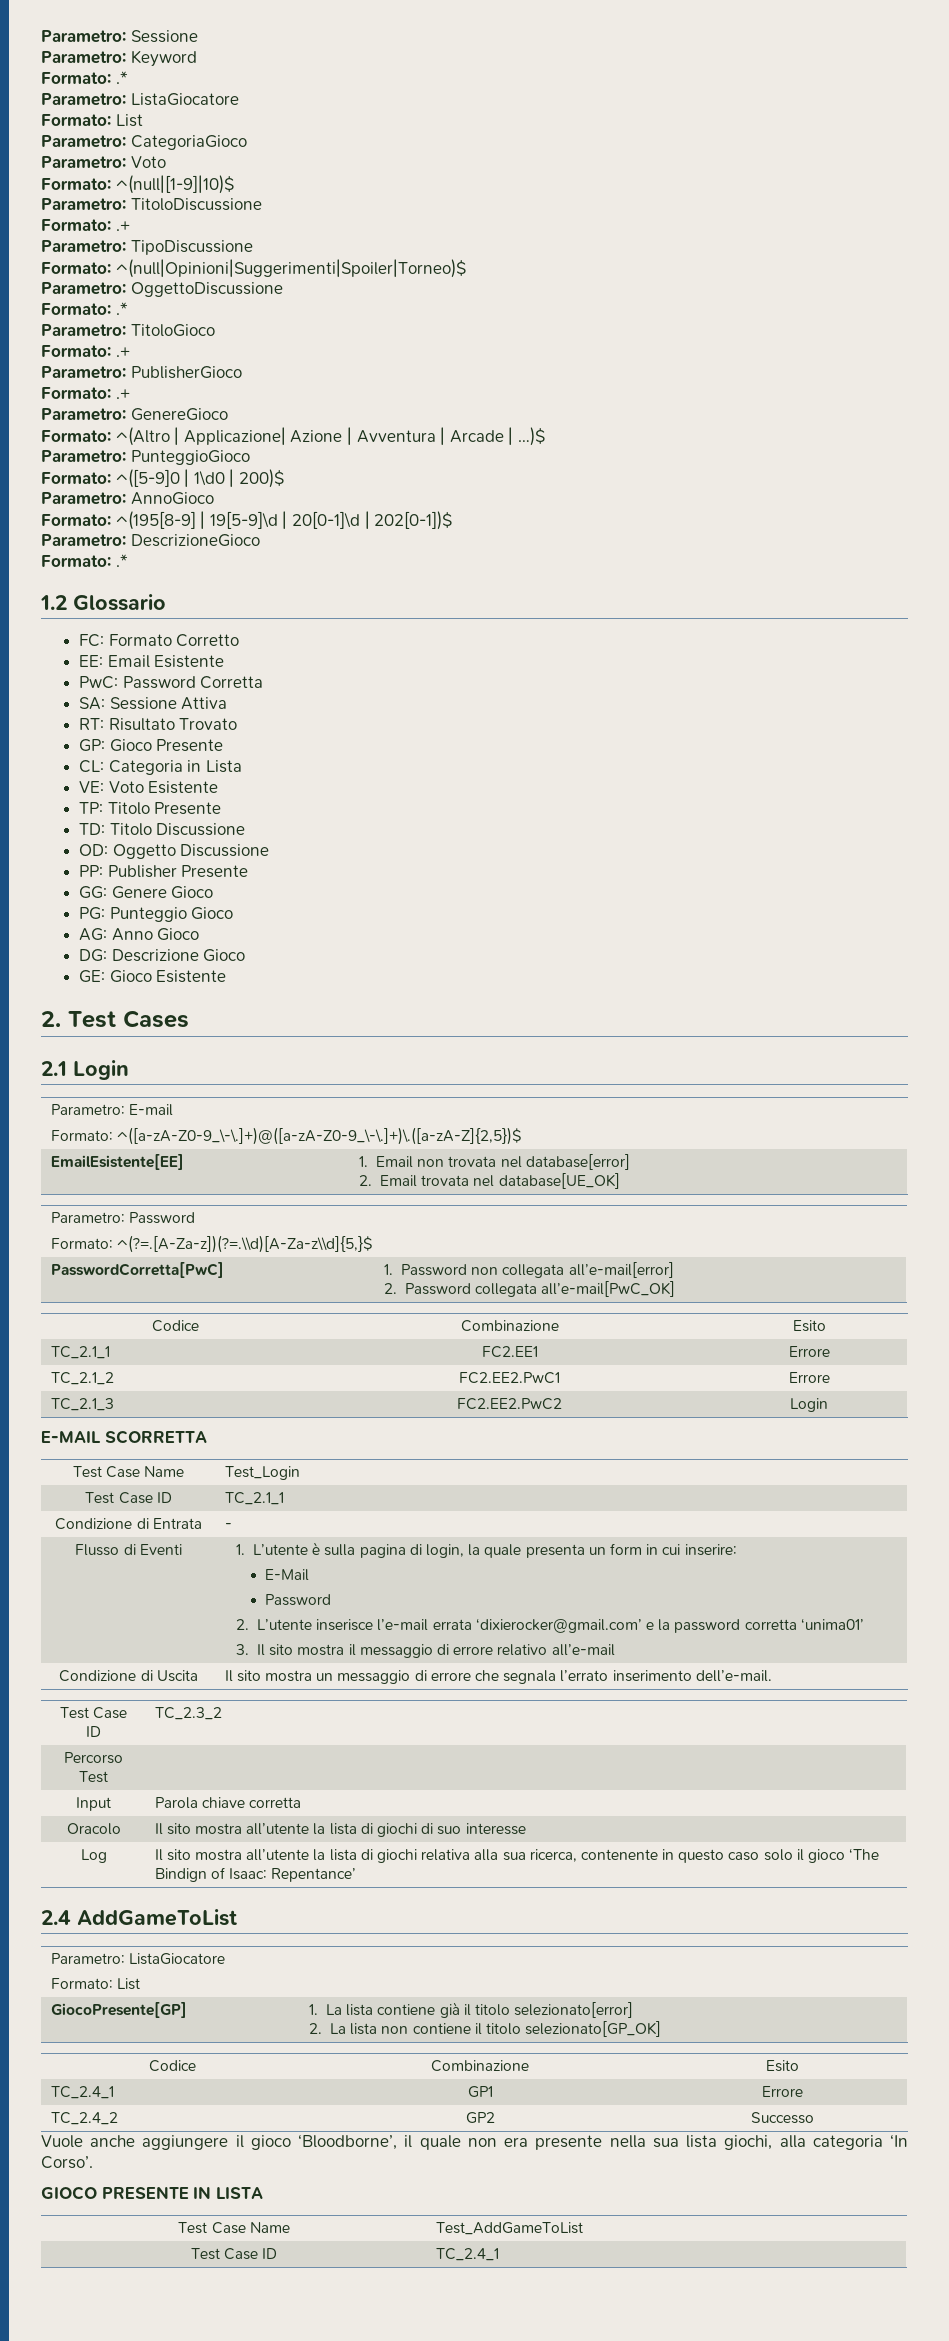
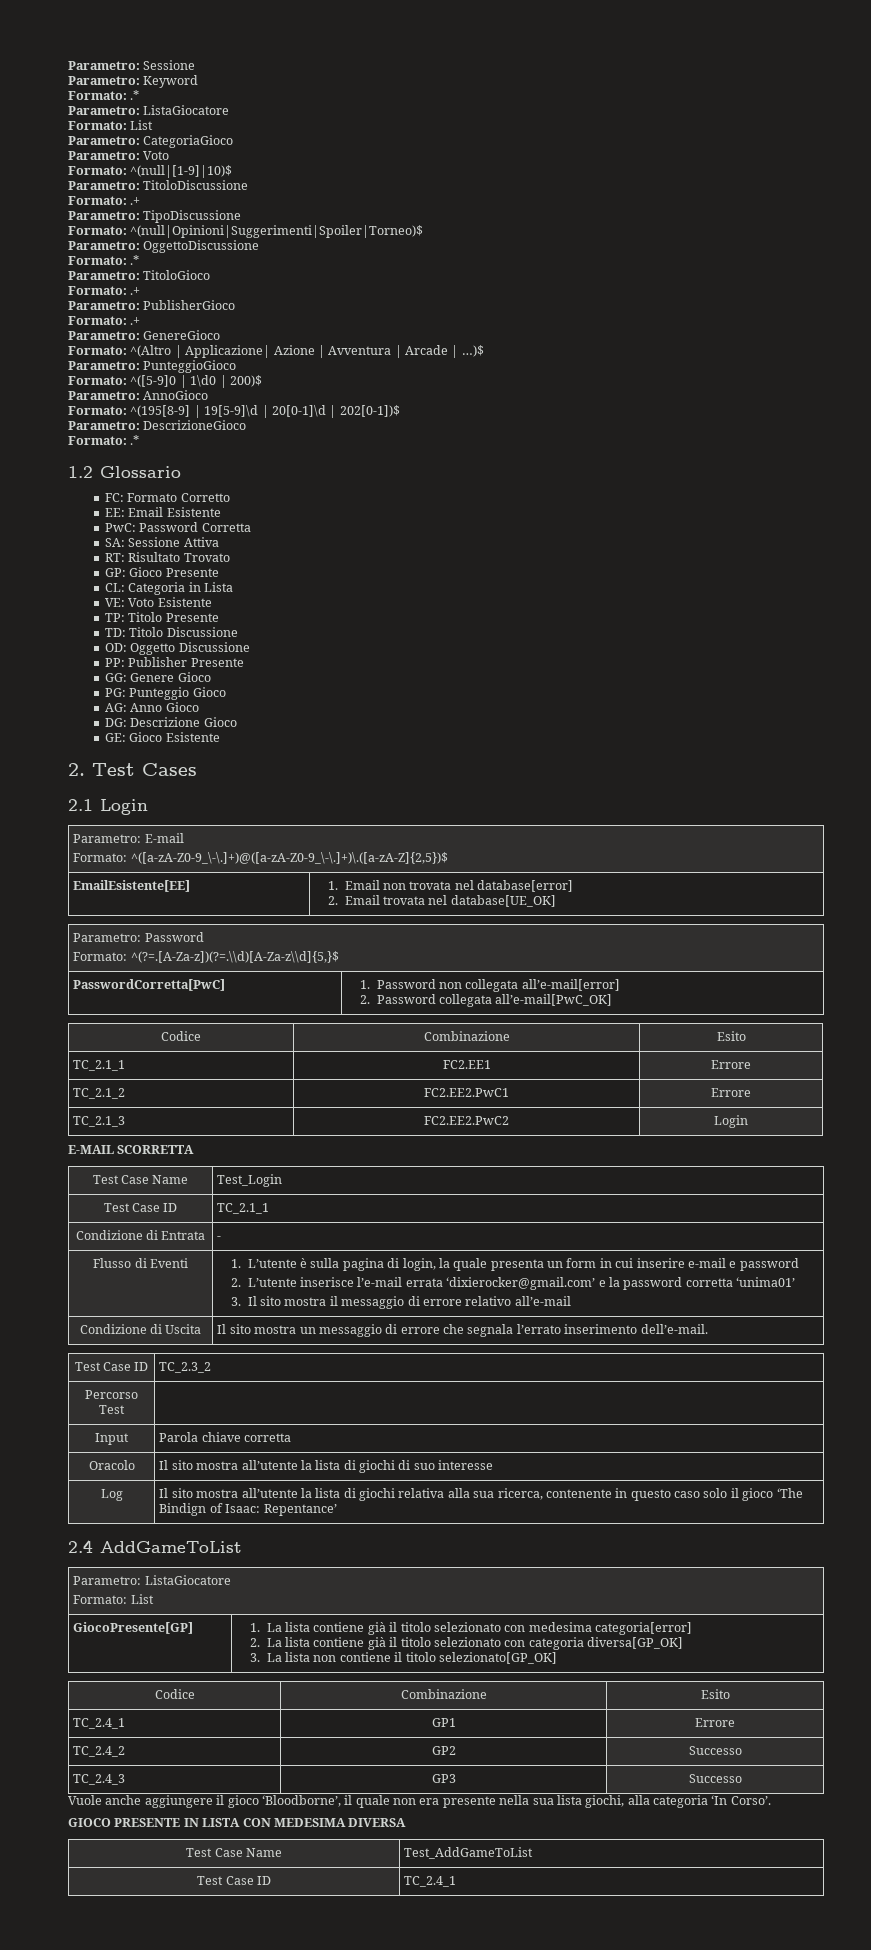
- 1. L’utente è sulla pagina di login, la quale presenta un form in cui inserire:
- E-Mail
- Password
+ 1. L’utente è sulla pagina di login, la quale presenta un form in cui inserire e-mail e password
- GiocoPresente[GP] | 1. La lista contiene già il titolo selezionato[error]
- 2. La lista non contiene il titolo selezionato[GP_OK]
+ GiocoPresente[GP] | 1. La lista contiene già il titolo selezionato con medesima categoria[error]
+ 2. La lista contiene già il titolo selezionato con categoria diversa[GP_OK]
+ 3. La lista non contiene il titolo selezionato[GP_OK]
+ TC_2.4_3 | GP3 | Successo
- GIOCO PRESENTE IN LISTA
+ GIOCO PRESENTE IN LISTA CON MEDESIMA DIVERSA

